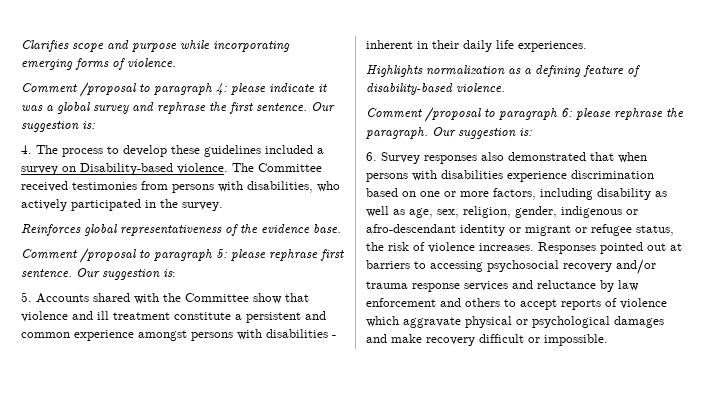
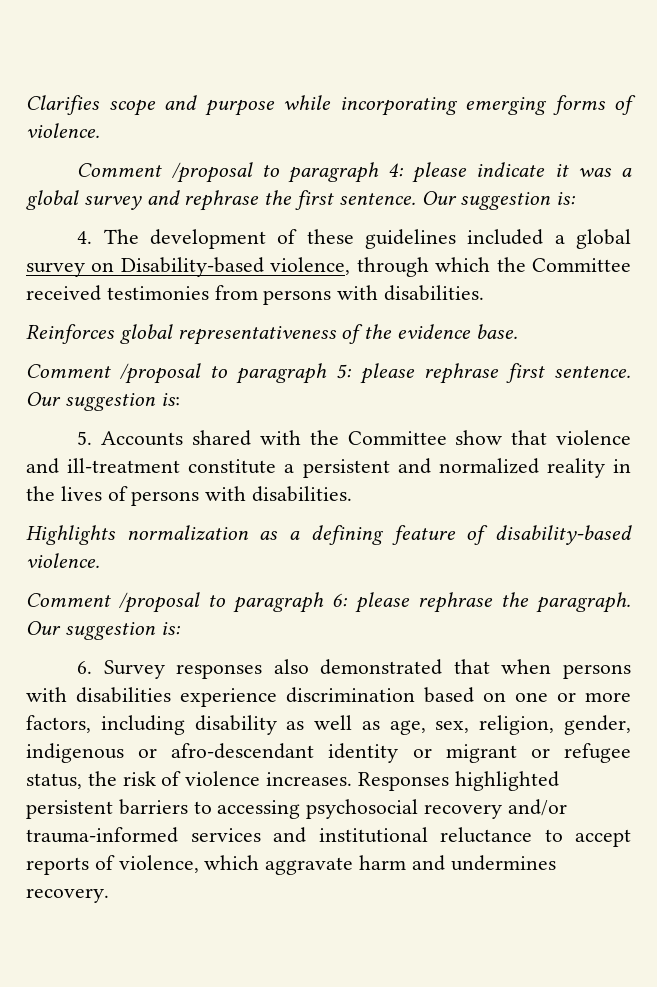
- 4. The process to develop these guidelines included a survey on Disability-based violence. The Committee received testimonies from persons with disabilities, who actively participated in the survey.
+ 4. The development of these guidelines included a global survey on Disability-based violence, through which the Committee received testimonies from persons with disabilities.
- 5. Accounts shared with the Committee show that violence and ill treatment constitute a persistent and common experience amongst persons with disabilities - inherent in their daily life experiences.
+ 5. Accounts shared with the Committee show that violence and ill-treatment constitute a persistent and normalized reality in the lives of persons with disabilities.
- Responses pointed out at barriers to accessing psychosocial recovery and/or trauma response services and reluctance by law enforcement and others to accept reports of violence which aggravate physical or psychological damages and make recovery difficult or impossible.
+ Responses highlighted persistent barriers to accessing psychosocial recovery and/or trauma-informed services and institutional reluctance to accept reports of violence, which aggravate harm and undermines recovery.

